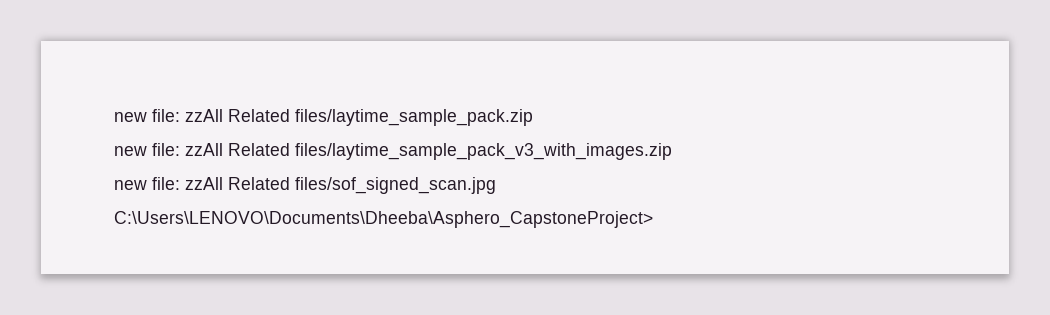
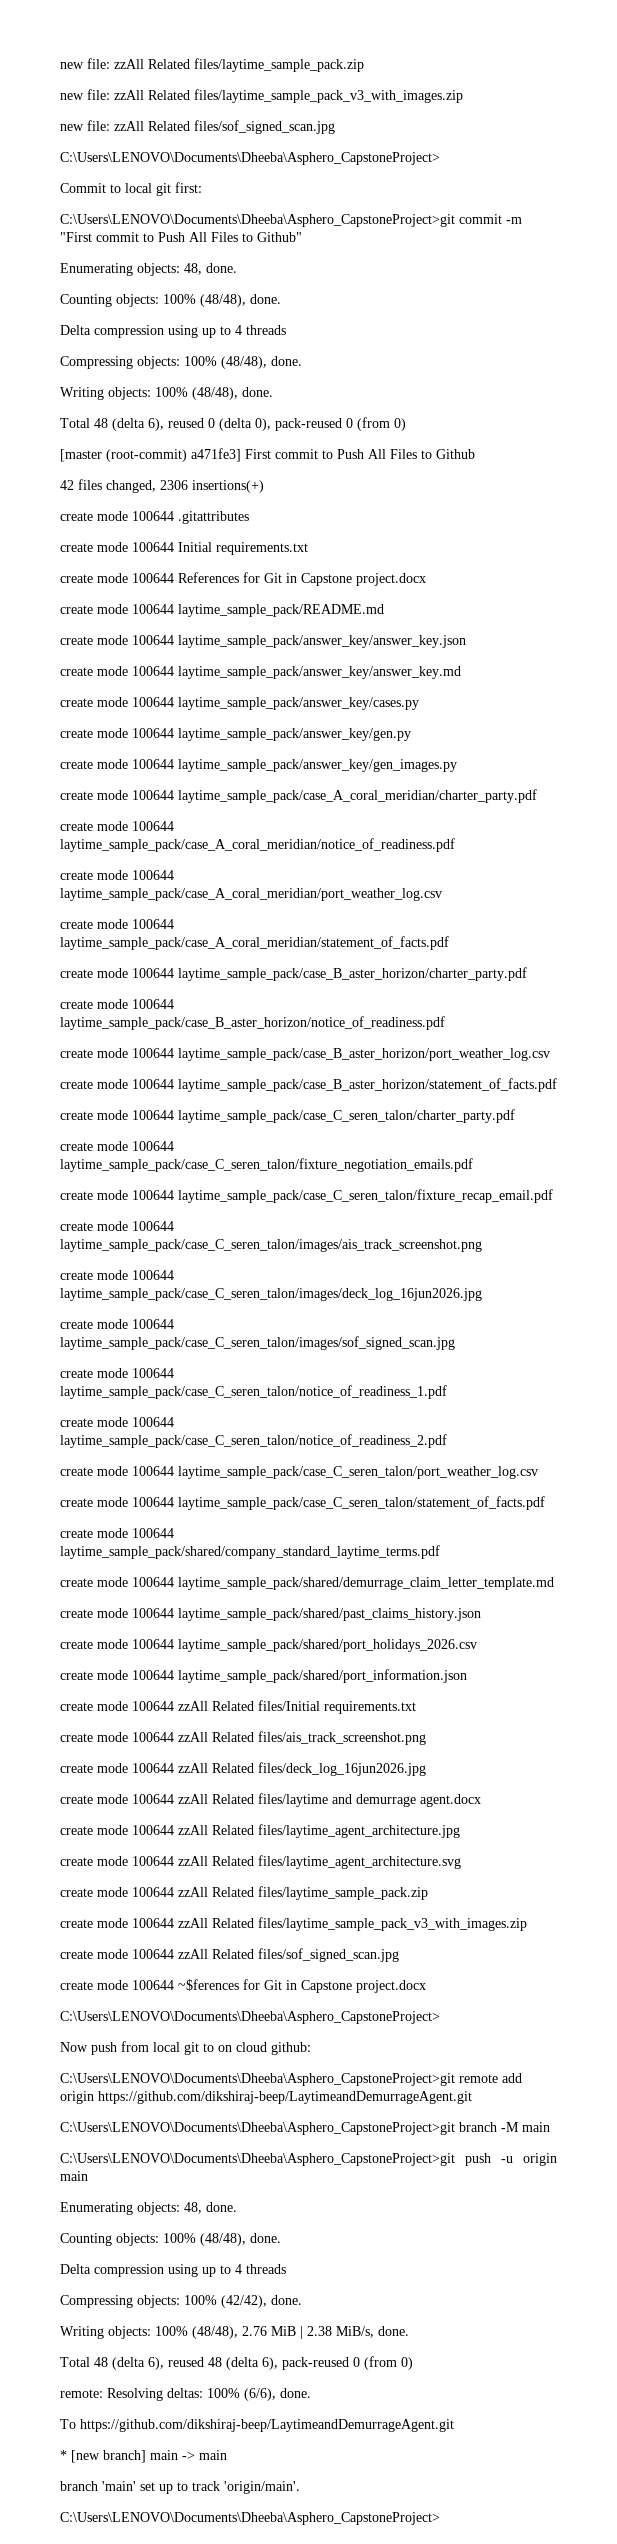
+ Commit to local git first:
+ C:\Users\LENOVO\Documents\Dheeba\Asphero_CapstoneProject>git commit -m "First commit to Push All Files to Github"
+ Enumerating objects: 48, done.
+ Counting objects: 100% (48/48), done.
+ Delta compression using up to 4 threads
+ Compressing objects: 100% (48/48), done.
+ Writing objects: 100% (48/48), done.
+ Total 48 (delta 6), reused 0 (delta 0), pack-reused 0 (from 0)
+ [master (root-commit) a471fe3] First commit to Push All Files to Github
+ 42 files changed, 2306 insertions(+)
+ create mode 100644 .gitattributes
+ create mode 100644 Initial requirements.txt
+ create mode 100644 References for Git in Capstone project.docx
+ create mode 100644 laytime_sample_pack/README.md
+ create mode 100644 laytime_sample_pack/answer_key/answer_key.json
+ create mode 100644 laytime_sample_pack/answer_key/answer_key.md
+ create mode 100644 laytime_sample_pack/answer_key/cases.py
+ create mode 100644 laytime_sample_pack/answer_key/gen.py
+ create mode 100644 laytime_sample_pack/answer_key/gen_images.py
+ create mode 100644 laytime_sample_pack/case_A_coral_meridian/charter_party.pdf
+ create mode 100644 laytime_sample_pack/case_A_coral_meridian/notice_of_readiness.pdf
+ create mode 100644 laytime_sample_pack/case_A_coral_meridian/port_weather_log.csv
+ create mode 100644 laytime_sample_pack/case_A_coral_meridian/statement_of_facts.pdf
+ create mode 100644 laytime_sample_pack/case_B_aster_horizon/charter_party.pdf
+ create mode 100644 laytime_sample_pack/case_B_aster_horizon/notice_of_readiness.pdf
+ create mode 100644 laytime_sample_pack/case_B_aster_horizon/port_weather_log.csv
+ create mode 100644 laytime_sample_pack/case_B_aster_horizon/statement_of_facts.pdf
+ create mode 100644 laytime_sample_pack/case_C_seren_talon/charter_party.pdf
+ create mode 100644 laytime_sample_pack/case_C_seren_talon/fixture_negotiation_emails.pdf
+ create mode 100644 laytime_sample_pack/case_C_seren_talon/fixture_recap_email.pdf
+ create mode 100644 laytime_sample_pack/case_C_seren_talon/images/ais_track_screenshot.png
+ create mode 100644 laytime_sample_pack/case_C_seren_talon/images/deck_log_16jun2026.jpg
+ create mode 100644 laytime_sample_pack/case_C_seren_talon/images/sof_signed_scan.jpg
+ create mode 100644 laytime_sample_pack/case_C_seren_talon/notice_of_readiness_1.pdf
+ create mode 100644 laytime_sample_pack/case_C_seren_talon/notice_of_readiness_2.pdf
+ create mode 100644 laytime_sample_pack/case_C_seren_talon/port_weather_log.csv
+ create mode 100644 laytime_sample_pack/case_C_seren_talon/statement_of_facts.pdf
+ create mode 100644 laytime_sample_pack/shared/company_standard_laytime_terms.pdf
+ create mode 100644 laytime_sample_pack/shared/demurrage_claim_letter_template.md
+ create mode 100644 laytime_sample_pack/shared/past_claims_history.json
+ create mode 100644 laytime_sample_pack/shared/port_holidays_2026.csv
+ create mode 100644 laytime_sample_pack/shared/port_information.json
+ create mode 100644 zzAll Related files/Initial requirements.txt
+ create mode 100644 zzAll Related files/ais_track_screenshot.png
+ create mode 100644 zzAll Related files/deck_log_16jun2026.jpg
+ create mode 100644 zzAll Related files/laytime and demurrage agent.docx
+ create mode 100644 zzAll Related files/laytime_agent_architecture.jpg
+ create mode 100644 zzAll Related files/laytime_agent_architecture.svg
+ create mode 100644 zzAll Related files/laytime_sample_pack.zip
+ create mode 100644 zzAll Related files/laytime_sample_pack_v3_with_images.zip
+ create mode 100644 zzAll Related files/sof_signed_scan.jpg
+ create mode 100644 ~$ferences for Git in Capstone project.docx
+ C:\Users\LENOVO\Documents\Dheeba\Asphero_CapstoneProject>
+ Now push from local git to on cloud github:
+ C:\Users\LENOVO\Documents\Dheeba\Asphero_CapstoneProject>git remote add origin https://github.com/dikshiraj-beep/LaytimeandDemurrageAgent.git
+ C:\Users\LENOVO\Documents\Dheeba\Asphero_CapstoneProject>git branch -M main
+ C:\Users\LENOVO\Documents\Dheeba\Asphero_CapstoneProject>git push -u origin main
+ Enumerating objects: 48, done.
+ Counting objects: 100% (48/48), done.
+ Delta compression using up to 4 threads
+ Compressing objects: 100% (42/42), done.
+ Writing objects: 100% (48/48), 2.76 MiB | 2.38 MiB/s, done.
+ Total 48 (delta 6), reused 48 (delta 6), pack-reused 0 (from 0)
+ remote: Resolving deltas: 100% (6/6), done.
+ To https://github.com/dikshiraj-beep/LaytimeandDemurrageAgent.git
+ * [new branch] main -> main
+ branch 'main' set up to track 'origin/main'.
+ C:\Users\LENOVO\Documents\Dheeba\Asphero_CapstoneProject>

